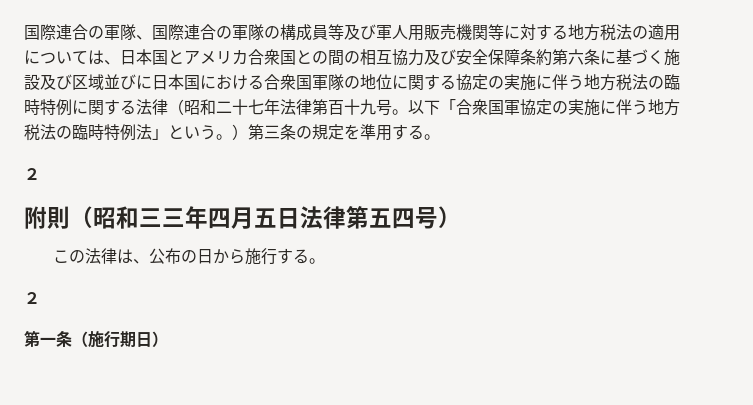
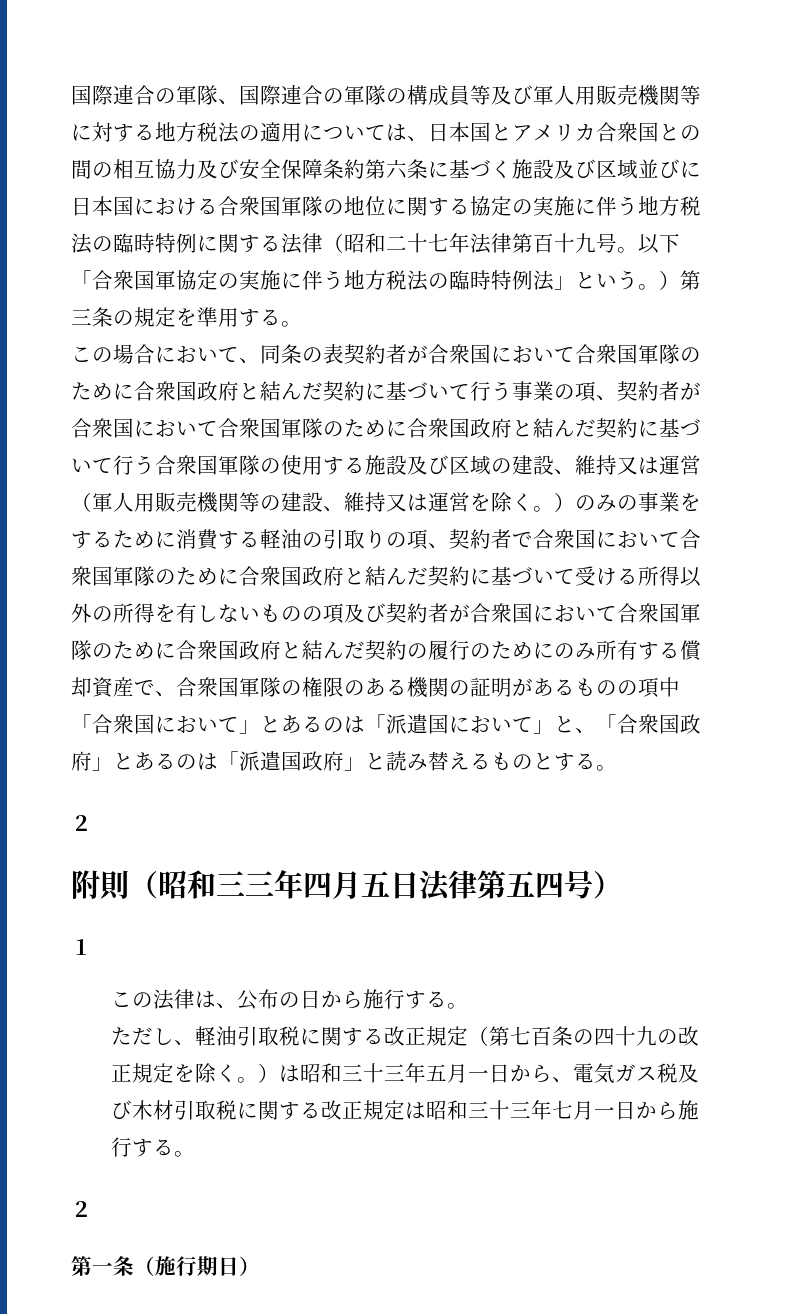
+ この場合において、同条の表契約者が合衆国において合衆国軍隊のために合衆国政府と結んだ契約に基づいて行う事業の項、契約者が合衆国において合衆国軍隊のために合衆国政府と結んだ契約に基づいて行う合衆国軍隊の使用する施設及び区域の建設、維持又は運営（軍人用販売機関等の建設、維持又は運営を除く。）のみの事業をするために消費する軽油の引取りの項、契約者で合衆国において合衆国軍隊のために合衆国政府と結んだ契約に基づいて受ける所得以外の所得を有しないものの項及び契約者が合衆国において合衆国軍隊のために合衆国政府と結んだ契約の履行のためにのみ所有する償却資産で、合衆国軍隊の権限のある機関の証明があるものの項中「合衆国において」とあるのは「派遣国において」と、「合衆国政府」とあるのは「派遣国政府」と読み替えるものとする。
+ １
+ ただし、軽油引取税に関する改正規定（第七百条の四十九の改正規定を除く。）は昭和三十三年五月一日から、電気ガス税及び木材引取税に関する改正規定は昭和三十三年七月一日から施行する。

